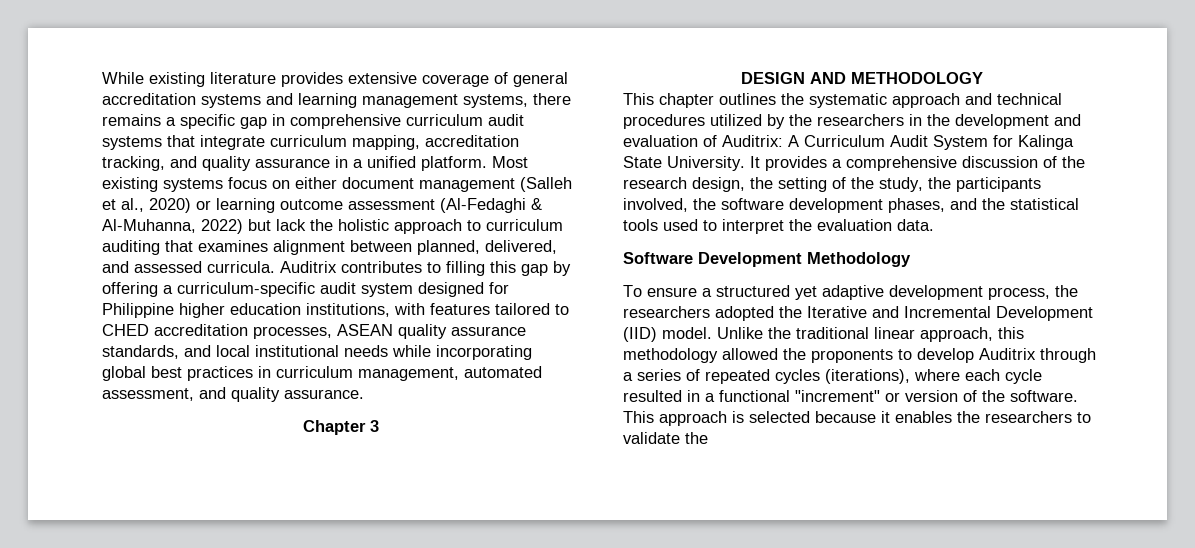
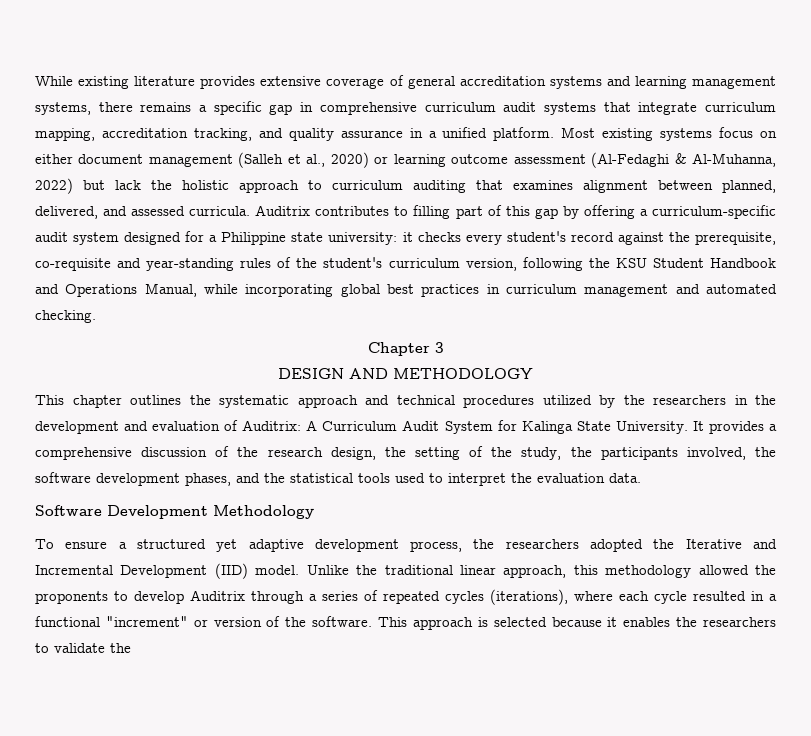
- Auditrix contributes to filling this gap by offering a curriculum-specific audit system designed for Philippine higher education institutions, with features tailored to CHED accreditation processes, ASEAN quality assurance standards, and local institutional needs while incorporating global best practices in curriculum management, automated assessment, and quality assurance.
+ Auditrix contributes to filling part of this gap by offering a curriculum-specific audit system designed for a Philippine state university: it checks every student's record against the prerequisite, co-requisite and year-standing rules of the student's curriculum version, following the KSU Student Handbook and Operations Manual, while incorporating global best practices in curriculum management and automated checking.

